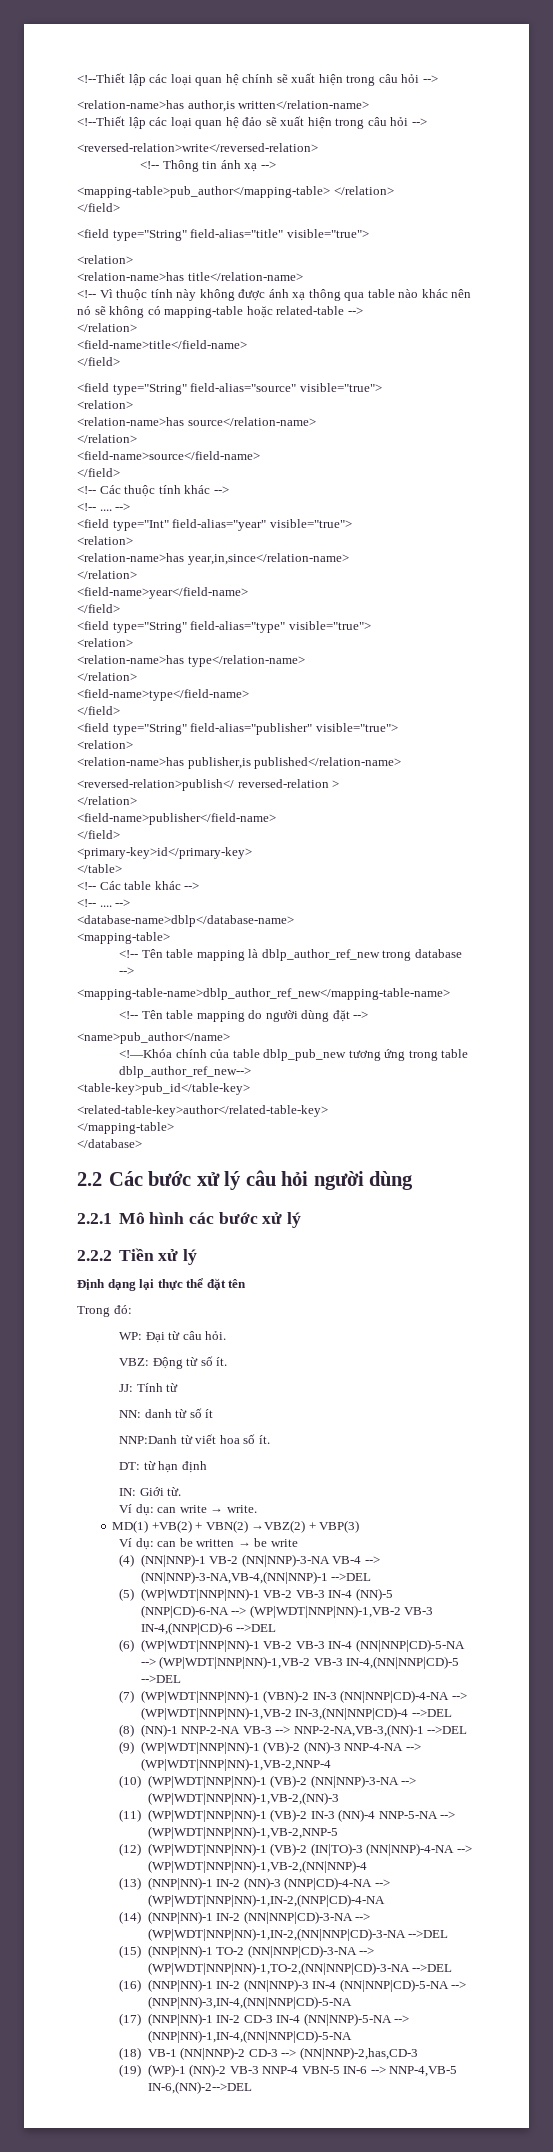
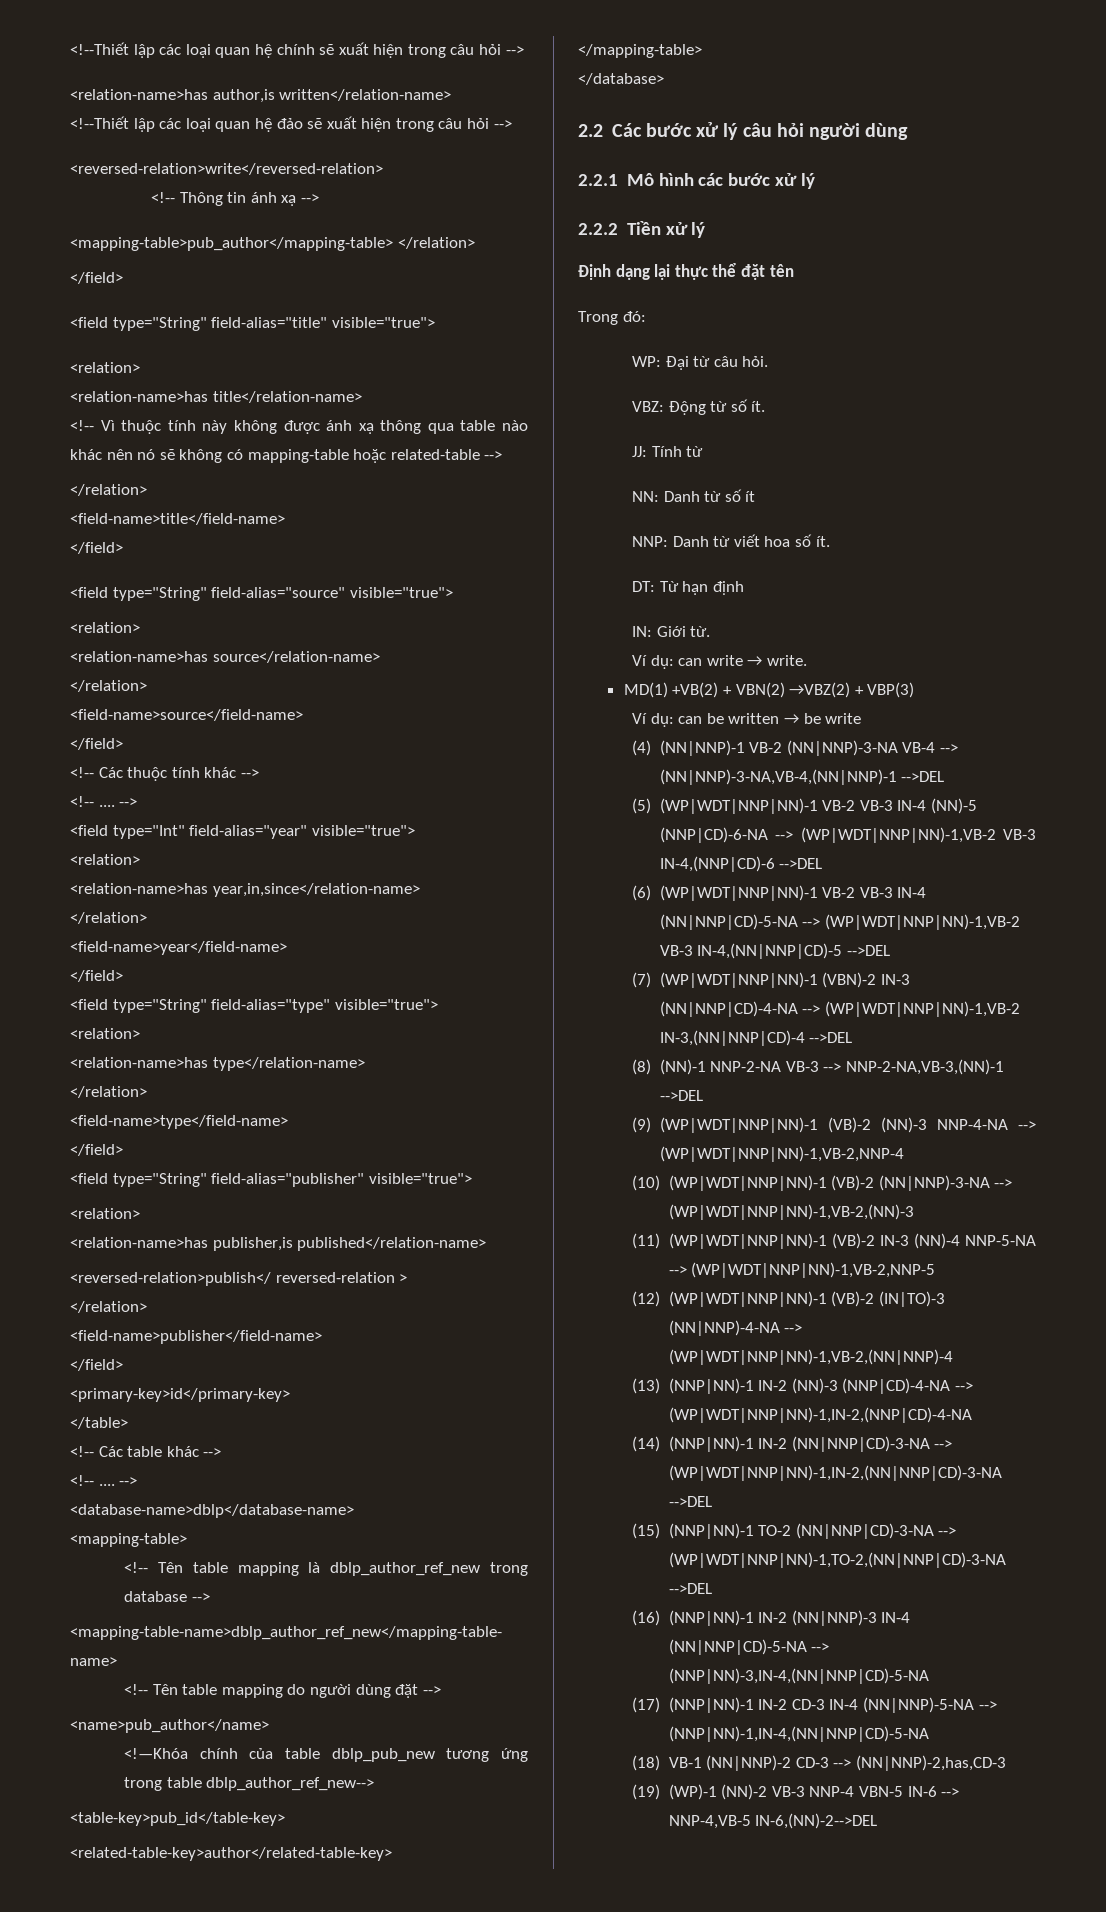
- NN: danh từ số ít
+ NN: Danh từ số ít
- NNP:Danh từ viết hoa số ít.
+ NNP: Danh từ viết hoa số ít.
- DT: từ hạn định
+ DT: Từ hạn định

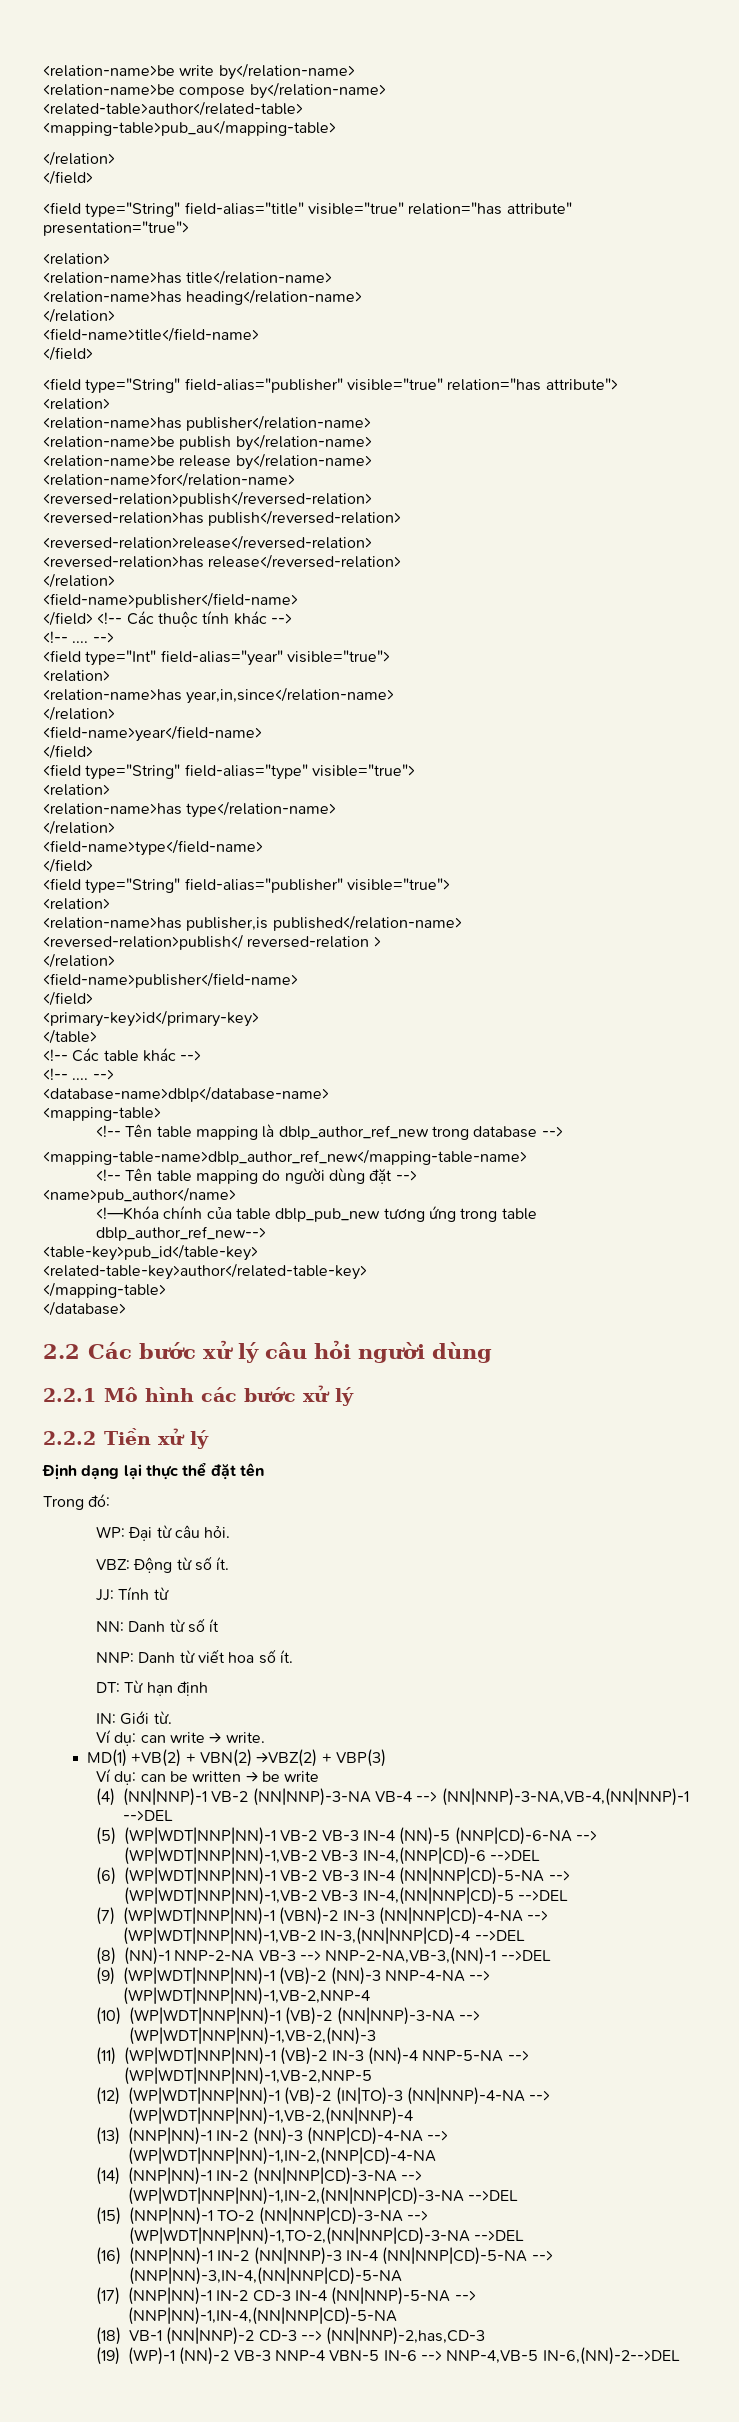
- <!--Thiết lập các loại quan hệ chính sẽ xuất hiện trong câu hỏi -->
- <relation-name>has author,is written</relation-name>
- <!--Thiết lập các loại quan hệ đảo sẽ xuất hiện trong câu hỏi -->
- <reversed-relation>write</reversed-relation>
- <!-- Thông tin ánh xạ -->
- <mapping-table>pub_author</mapping-table> </relation>
+ <relation-name>be write by</relation-name>
+ <relation-name>be compose by</relation-name>
+ <related-table>author</related-table>
+ <mapping-table>pub_au</mapping-table>
+ </relation>
- <field type="String" field-alias="title" visible="true">
+ <field type="String" field-alias="title" visible="true" relation="has attribute" presentation="true">
- <!-- Vì thuộc tính này không được ánh xạ thông qua table nào khác nên nó sẽ không có mapping-table hoặc related-table -->
+ <relation-name>has heading</relation-name>
- <field type="String" field-alias="source" visible="true">
+ <field type="String" field-alias="publisher" visible="true" relation="has attribute">
  <relation>
- <relation-name>has source</relation-name>
+ <relation-name>has publisher</relation-name>
+ <relation-name>be publish by</relation-name>
+ <relation-name>be release by</relation-name>
+ <relation-name>for</relation-name>
+ <reversed-relation>publish</reversed-relation>
+ <reversed-relation>has publish</reversed-relation>
+ <reversed-relation>release</reversed-relation>
+ <reversed-relation>has release</reversed-relation>
  </relation>
- <field-name>source</field-name>
- </field>
- <!-- Các thuộc tính khác -->
+ <field-name>publisher</field-name>
+ </field> <!-- Các thuộc tính khác -->

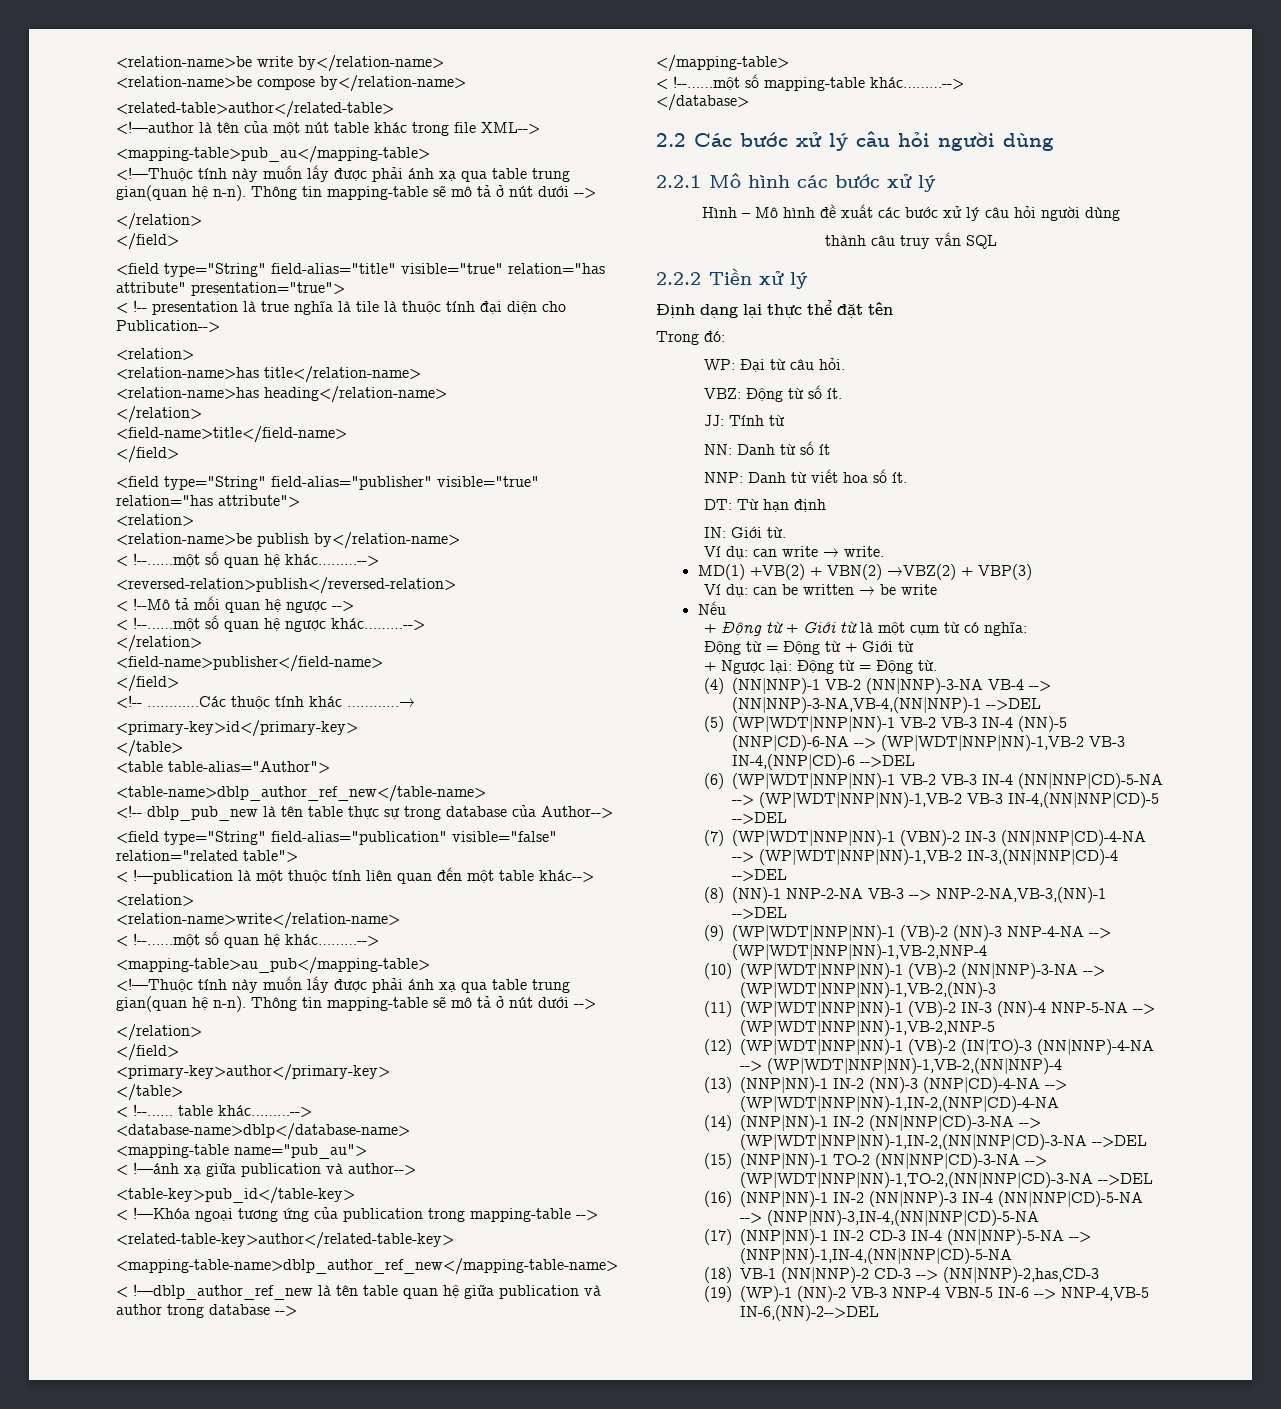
+ <!—author là tên của một nút table khác trong file XML-->
  <mapping-table>pub_au</mapping-table>
+ <!—Thuộc tính này muốn lấy được phải ánh xạ qua table trung gian(quan hệ n-n). Thông tin mapping-table sẽ mô tả ở nút dưới -->
+ < !-- presentation là true nghĩa là tile là thuộc tính đại diện cho Publication-->
- <relation-name>has publisher</relation-name>
  <relation-name>be publish by</relation-name>
- <relation-name>be release by</relation-name>
- <relation-name>for</relation-name>
+ < !--……một số quan hệ khác………-->
  <reversed-relation>publish</reversed-relation>
- <reversed-relation>has publish</reversed-relation>
- <reversed-relation>release</reversed-relation>
- <reversed-relation>has release</reversed-relation>
- </relation>
- <field-name>publisher</field-name>
- </field> <!-- Các thuộc tính khác -->
- <!-- .... -->
- <field type="Int" field-alias="year" visible="true">
- <relation>
- <relation-name>has year,in,since</relation-name>
- </relation>
- <field-name>year</field-name>
- </field>
- <field type="String" field-alias="type" visible="true">
- <relation>
- <relation-name>has type</relation-name>
- </relation>
- <field-name>type</field-name>
- </field>
- <field type="String" field-alias="publisher" visible="true">
- <relation>
- <relation-name>has publisher,is published</relation-name>
- <reversed-relation>publish</ reversed-relation >
+ < !--Mô tả mối quan hệ ngược -->
+ < !--……một số quan hệ ngược khác………-->
  </relation>
  <field-name>publisher</field-name>
  </field>
+ <!-- …………Các thuộc tính khác …………→
  <primary-key>id</primary-key>
  </table>
- <!-- Các table khác -->
- <!-- .... -->
+ <table table-alias="Author">
+ <table-name>dblp_author_ref_new</table-name>
+ <!-- dblp_pub_new là tên table thực sự trong database của Author-->
+ <field type="String" field-alias="publication" visible="false" relation="related table">
+ < !—publication là một thuộc tính liên quan đến một table khác-->
+ <relation>
+ <relation-name>write</relation-name>
+ < !--……một số quan hệ khác………-->
+ <mapping-table>au_pub</mapping-table>
+ <!—Thuộc tính này muốn lấy được phải ánh xạ qua table trung gian(quan hệ n-n). Thông tin mapping-table sẽ mô tả ở nút dưới -->
+ </relation>
+ </field>
+ <primary-key>author</primary-key>
+ </table>
+ < !--…… table khác………-->
  <database-name>dblp</database-name>
- <mapping-table>
- <!-- Tên table mapping là dblp_author_ref_new trong database -->
+ <mapping-table name="pub_au">
+ < !—ánh xạ giữa publication và author-->
+ <table-key>pub_id</table-key>
+ < !—Khóa ngoại tương ứng của publication trong mapping-table -->
+ <related-table-key>author</related-table-key>
  <mapping-table-name>dblp_author_ref_new</mapping-table-name>
- <!-- Tên table mapping do người dùng đặt -->
- <name>pub_author</name>
- <!—Khóa chính của table dblp_pub_new tương ứng trong table dblp_author_ref_new-->
- <table-key>pub_id</table-key>
- <related-table-key>author</related-table-key>
+ < !—dblp_author_ref_new là tên table quan hệ giữa publication và author trong database -->
  </mapping-table>
+ < !--……một số mapping-table khác………-->
+ Hình – Mô hình đề xuất các bước xử lý câu hỏi người dùng
+ thành câu truy vấn SQL
+ Nếu
+ + Động từ + Giới từ là một cụm từ có nghĩa:
+ Động từ = Động từ + Giới từ
+ + Ngược lại: Động từ = Động từ.

